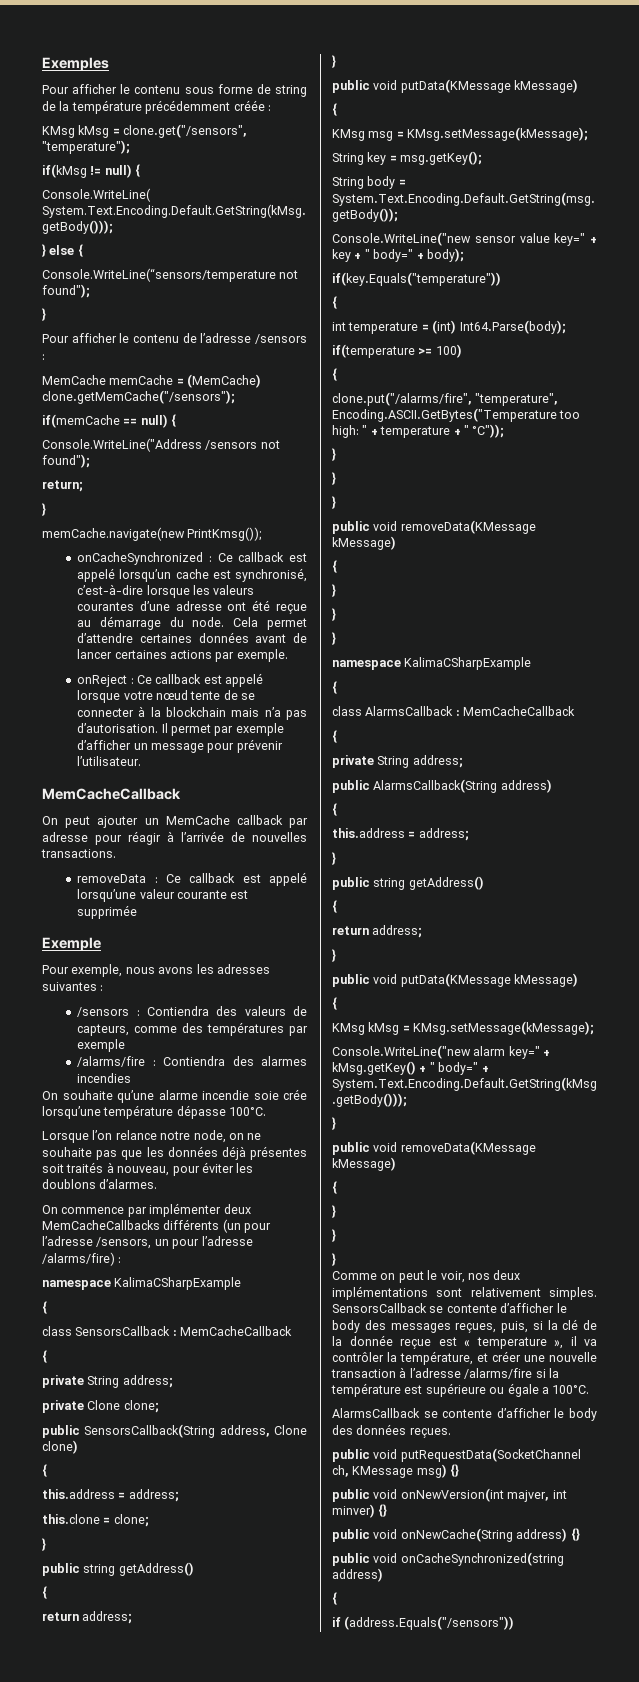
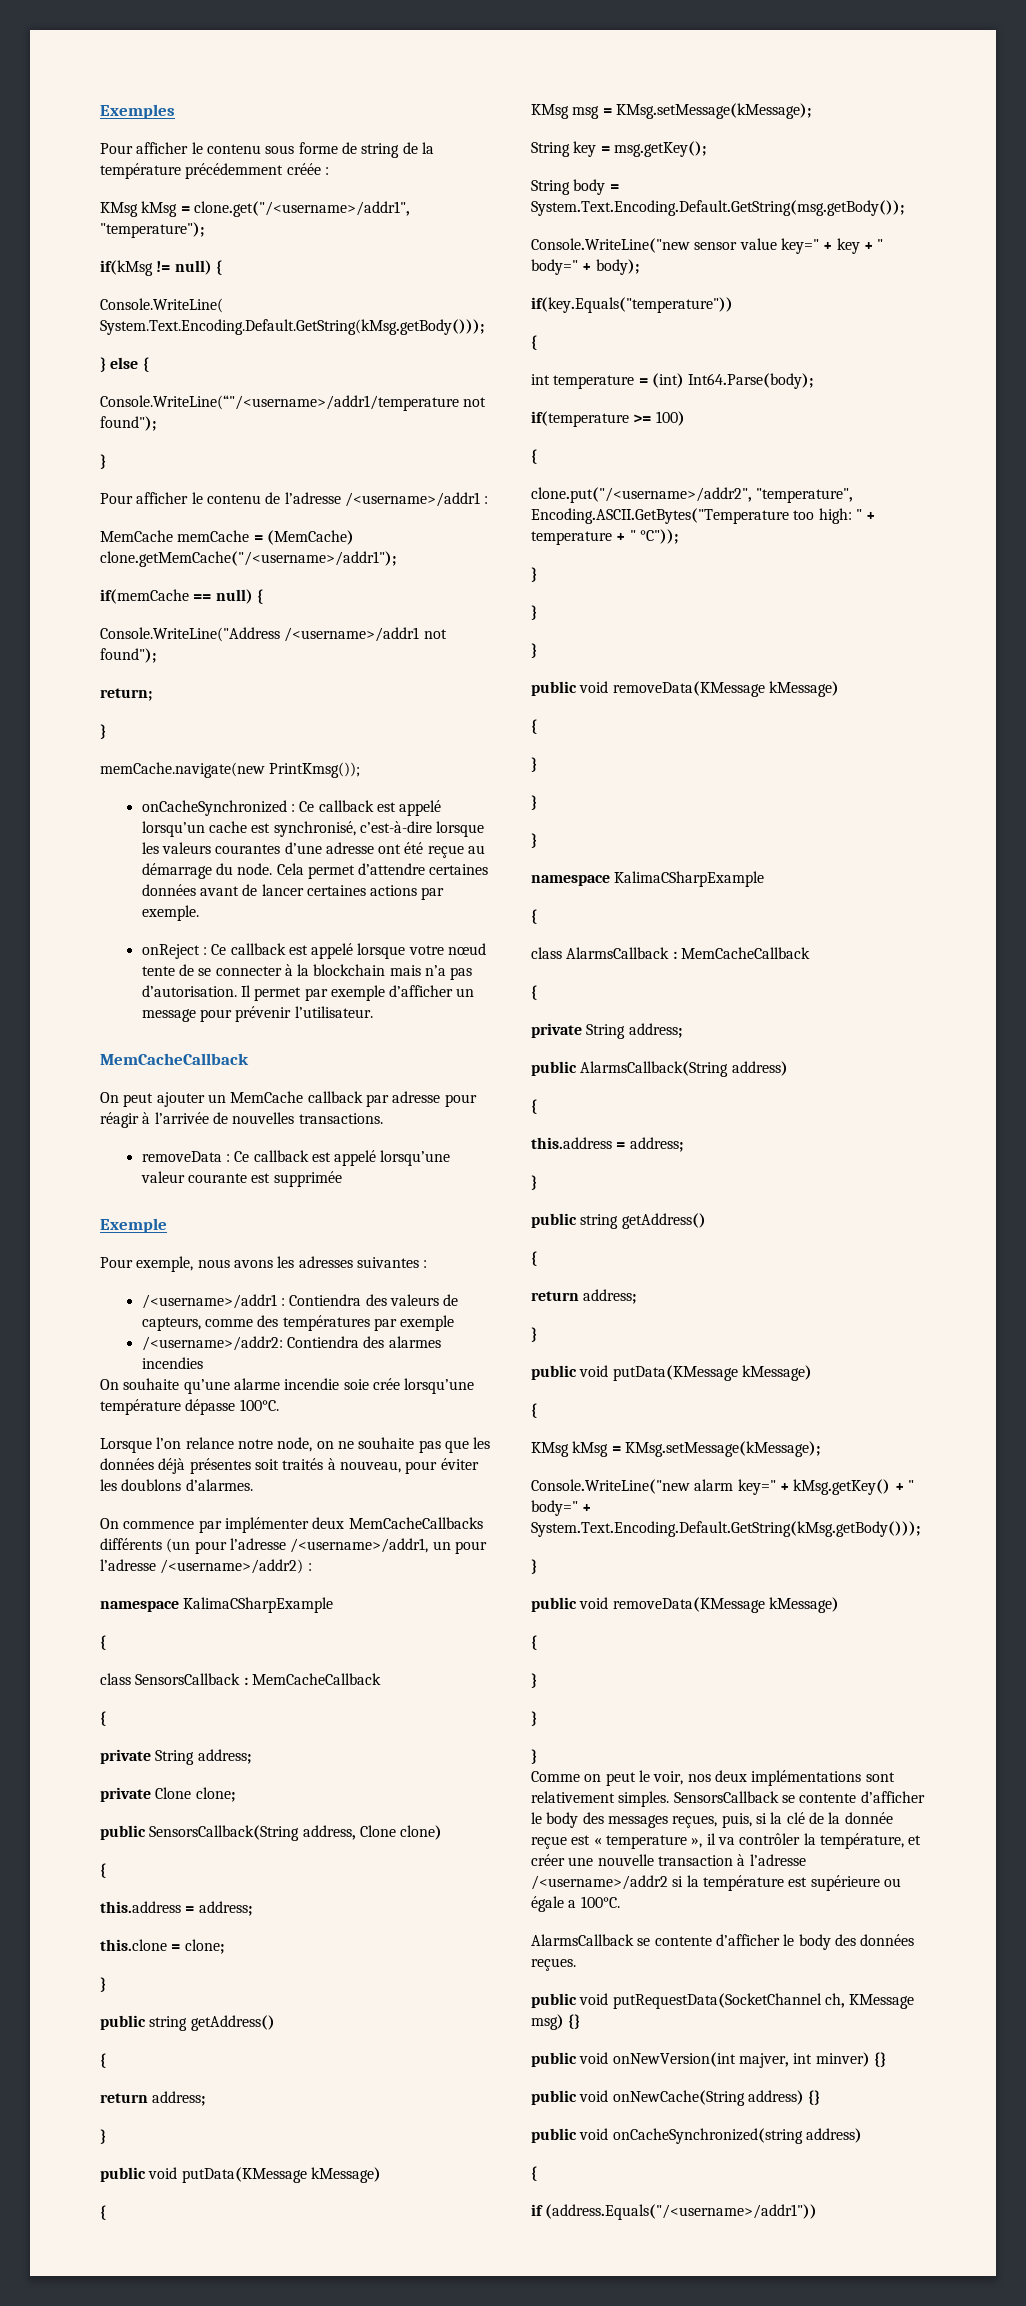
- KMsg kMsg = clone.get("/sensors", "temperature");
+ KMsg kMsg = clone.get("/<username>/addr1", "temperature");
- Console.WriteLine(“sensors/temperature not found");
+ Console.WriteLine(“"/<username>/addr1/temperature not found");
- Pour afficher le contenu de l’adresse /sensors :
+ Pour afficher le contenu de l’adresse /<username>/addr1 :
- MemCache memCache = (MemCache) clone.getMemCache("/sensors");
+ MemCache memCache = (MemCache) clone.getMemCache("/<username>/addr1");
- Console.WriteLine("Address /sensors not found");
+ Console.WriteLine("Address /<username>/addr1 not found");
- /sensors : Contiendra des valeurs de capteurs, comme des températures par exemple
+ /<username>/addr1 : Contiendra des valeurs de capteurs, comme des températures par exemple
- /alarms/fire : Contiendra des alarmes incendies
+ /<username>/addr2: Contiendra des alarmes incendies
- On commence par implémenter deux MemCacheCallbacks différents (un pour l’adresse /sensors, un pour l’adresse /alarms/fire) :
+ On commence par implémenter deux MemCacheCallbacks différents (un pour l’adresse /<username>/addr1, un pour l’adresse /<username>/addr2) :
- clone.put("/alarms/fire", "temperature", Encoding.ASCII.GetBytes("Temperature too high: " + temperature + " °C"));
+ clone.put("/<username>/addr2", "temperature", Encoding.ASCII.GetBytes("Temperature too high: " + temperature + " °C"));
- SensorsCallback se contente d’afficher le body des messages reçues, puis, si la clé de la donnée reçue est « temperature », il va contrôler la température, et créer une nouvelle transaction à l’adresse /alarms/fire si la température est supérieure ou égale a 100°C.
+ SensorsCallback se contente d’afficher le body des messages reçues, puis, si la clé de la donnée reçue est « temperature », il va contrôler la température, et créer une nouvelle transaction à l’adresse /<username>/addr2 si la température est supérieure ou égale a 100°C.
- if (address.Equals("/sensors"))
+ if (address.Equals("/<username>/addr1"))

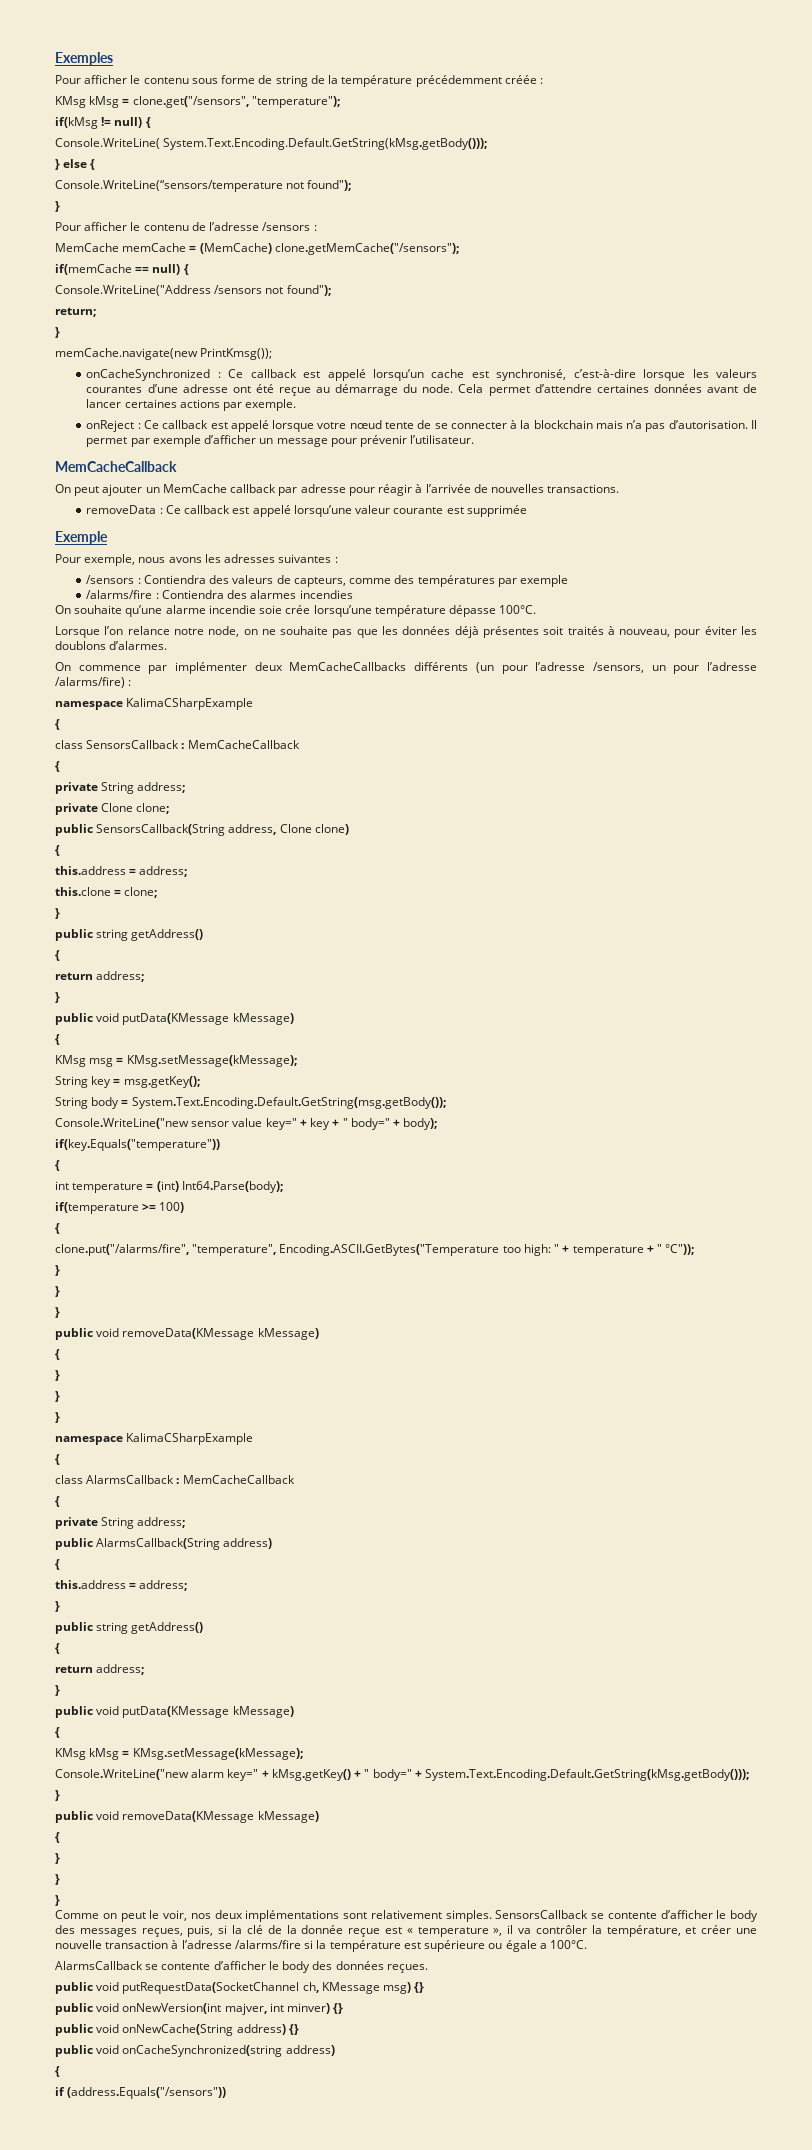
- KMsg kMsg = clone.get("/<username>/addr1", "temperature");
+ KMsg kMsg = clone.get("/sensors", "temperature");
- Console.WriteLine(“"/<username>/addr1/temperature not found");
+ Console.WriteLine(“sensors/temperature not found");
- Pour afficher le contenu de l’adresse /<username>/addr1 :
+ Pour afficher le contenu de l’adresse /sensors :
- MemCache memCache = (MemCache) clone.getMemCache("/<username>/addr1");
+ MemCache memCache = (MemCache) clone.getMemCache("/sensors");
- Console.WriteLine("Address /<username>/addr1 not found");
+ Console.WriteLine("Address /sensors not found");
- /<username>/addr1 : Contiendra des valeurs de capteurs, comme des températures par exemple
+ /sensors : Contiendra des valeurs de capteurs, comme des températures par exemple
- /<username>/addr2: Contiendra des alarmes incendies
+ /alarms/fire : Contiendra des alarmes incendies
- On commence par implémenter deux MemCacheCallbacks différents (un pour l’adresse /<username>/addr1, un pour l’adresse /<username>/addr2) :
+ On commence par implémenter deux MemCacheCallbacks différents (un pour l’adresse /sensors, un pour l’adresse /alarms/fire) :
- clone.put("/<username>/addr2", "temperature", Encoding.ASCII.GetBytes("Temperature too high: " + temperature + " °C"));
+ clone.put("/alarms/fire", "temperature", Encoding.ASCII.GetBytes("Temperature too high: " + temperature + " °C"));
- SensorsCallback se contente d’afficher le body des messages reçues, puis, si la clé de la donnée reçue est « temperature », il va contrôler la température, et créer une nouvelle transaction à l’adresse /<username>/addr2 si la température est supérieure ou égale a 100°C.
+ SensorsCallback se contente d’afficher le body des messages reçues, puis, si la clé de la donnée reçue est « temperature », il va contrôler la température, et créer une nouvelle transaction à l’adresse /alarms/fire si la température est supérieure ou égale a 100°C.
- if (address.Equals("/<username>/addr1"))
+ if (address.Equals("/sensors"))

